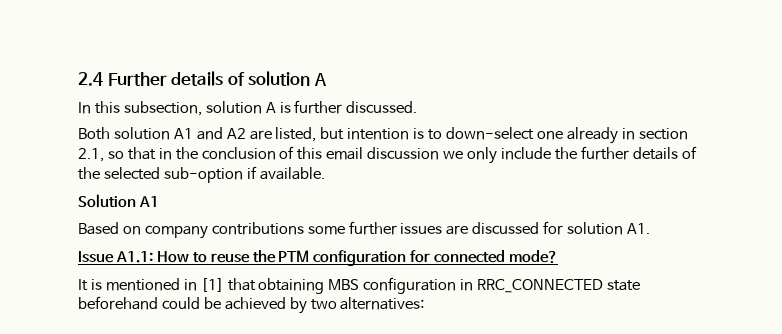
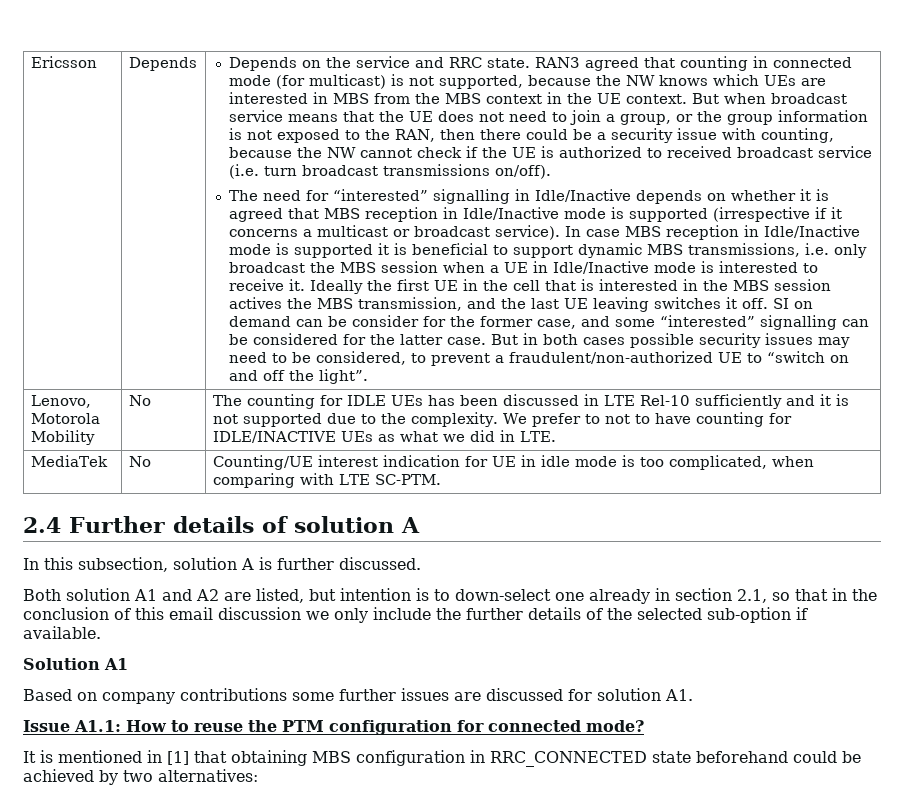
+ Ericsson | Depends | Depends on the service and RRC state. RAN3 agreed that counting in connected mode (for multicast) is not supported, because the NW knows which UEs are interested in MBS from the MBS context in the UE context. But when broadcast service means that the UE does not need to join a group, or the group information is not exposed to the RAN, then there could be a security issue with counting, because the NW cannot check if the UE is authorized to received broadcast service (i.e. turn broadcast transmissions on/off).
+ The need for “interested” signalling in Idle/Inactive depends on whether it is agreed that MBS reception in Idle/Inactive mode is supported (irrespective if it concerns a multicast or broadcast service). In case MBS reception in Idle/Inactive mode is supported it is beneficial to support dynamic MBS transmissions, i.e. only broadcast the MBS session when a UE in Idle/Inactive mode is interested to receive it. Ideally the first UE in the cell that is interested in the MBS session actives the MBS transmission, and the last UE leaving switches it off. SI on demand can be consider for the former case, and some “interested” signalling can be considered for the latter case. But in both cases possible security issues may need to be considered, to prevent a fraudulent/non-authorized UE to “switch on and off the light”.
+ Lenovo, Motorola Mobility | No | The counting for IDLE UEs has been discussed in LTE Rel-10 sufficiently and it is not supported due to the complexity. We prefer to not to have counting for IDLE/INACTIVE UEs as what we did in LTE.
+ MediaTek | No | Counting/UE interest indication for UE in idle mode is too complicated, when comparing with LTE SC-PTM.

